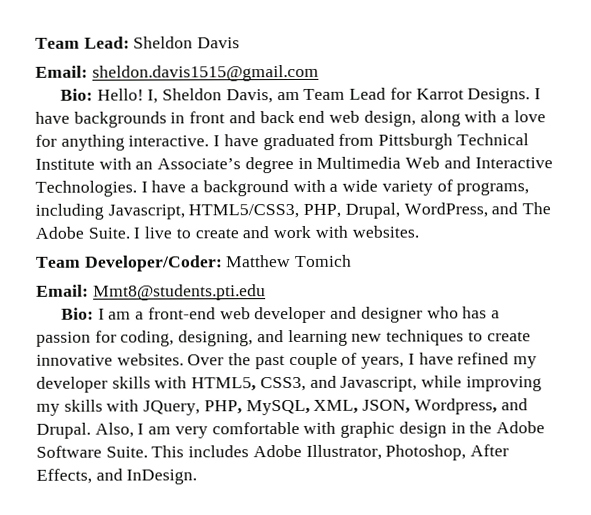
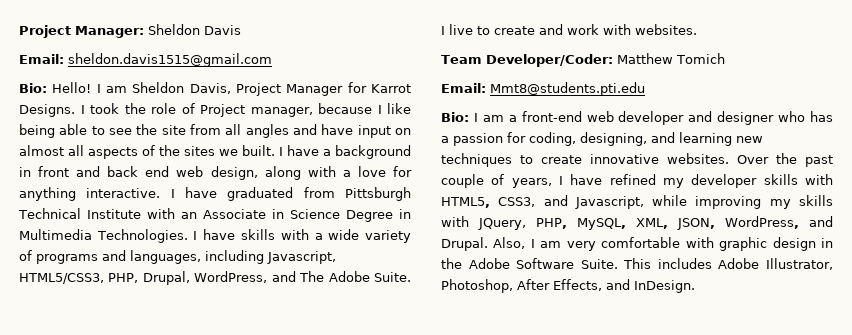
- Team Lead: Sheldon Davis
+ Project Manager: Sheldon Davis
- I, Sheldon Davis, am Team Lead for Karrot Designs. I have backgrounds in front and back end web design, along with a love for anything interactive.
+ I am Sheldon Davis, Project Manager for Karrot Designs. I took the role of Project manager, because I like being able to see the site from all angles and have input on almost all aspects of the sites we built. I have a background in front and back end web design, along with a love for anything interactive.
- I have graduated from Pittsburgh Technical Institute with an Associate’s degree in Multimedia Web and Interactive Technologies.
+ I have graduated from Pittsburgh Technical Institute with an Associate in Science Degree in Multimedia Technologies.
- I have a background with a wide variety of programs, including Javascript, HTML5/CSS3, PHP, Drupal, WordPress, and The Adobe Suite.
+ I have skills with a wide variety of programs and languages, including Javascript, HTML5/CSS3, PHP, Drupal, WordPress, and The Adobe Suite.
- Over the past couple of years, I have refined my developer skills with HTML5, CSS3, and Javascript, while improving my skills with JQuery, PHP, MySQL, XML, JSON, Wordpress, and Drupal.
+ Over the past couple of years, I have refined my developer skills with HTML5, CSS3, and Javascript, while improving my skills with JQuery, PHP, MySQL, XML, JSON, WordPress, and Drupal.

